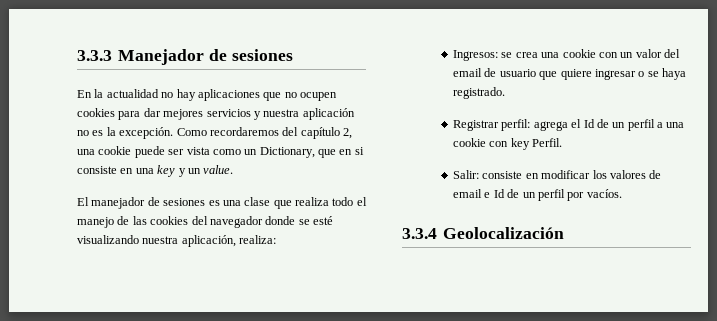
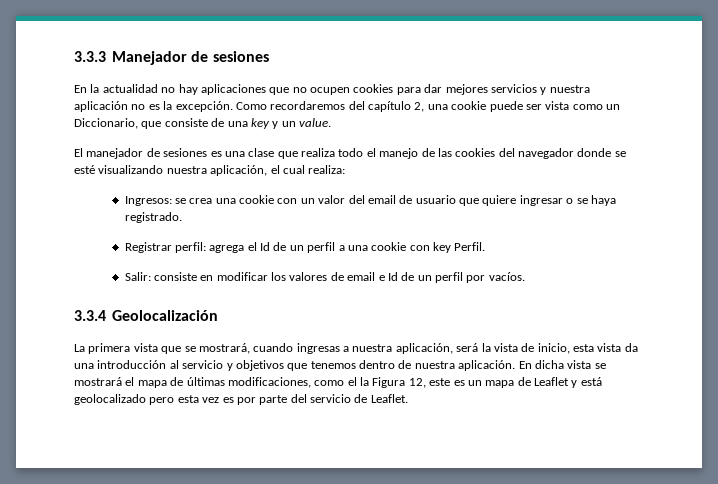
- Como recordaremos del capítulo 2, una cookie puede ser vista como un Dictionary, que en si consiste en una key y un value.
+ Como recordaremos del capítulo 2, una cookie puede ser vista como un Diccionario, que consiste de una key y un value.
- El manejador de sesiones es una clase que realiza todo el manejo de las cookies del navegador donde se esté visualizando nuestra aplicación, realiza:
+ El manejador de sesiones es una clase que realiza todo el manejo de las cookies del navegador donde se esté visualizando nuestra aplicación, el cual realiza:
+ La primera vista que se mostrará, cuando ingresas a nuestra aplicación, será la vista de inicio, esta vista da una introducción al servicio y objetivos que tenemos dentro de nuestra aplicación. En dicha vista se mostrará el mapa de últimas modificaciones, como el la Figura 12, este es un mapa de Leaflet y está geolocalizado pero esta vez es por parte del servicio de Leaflet.

